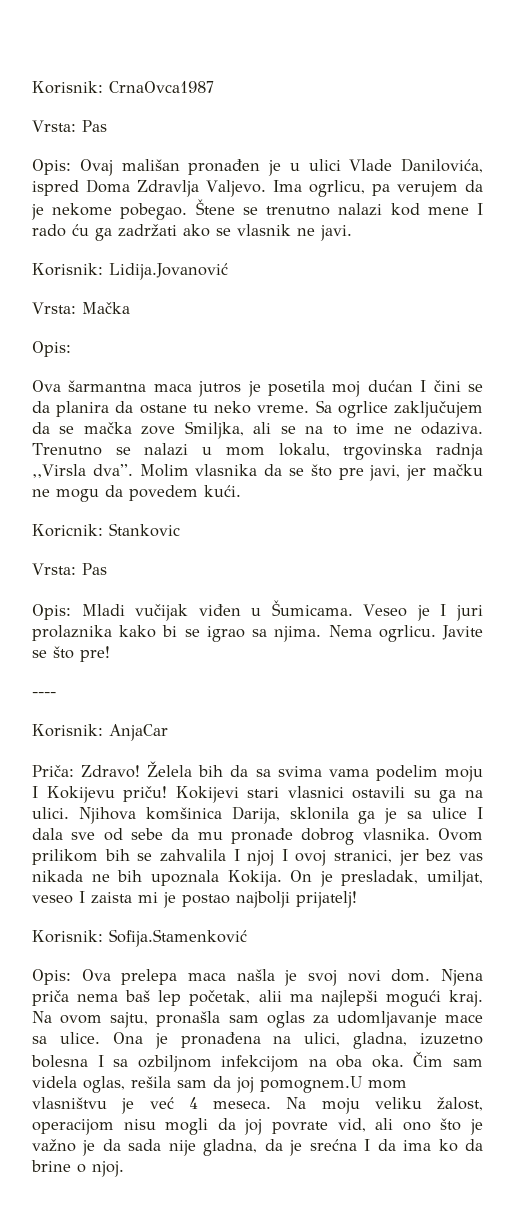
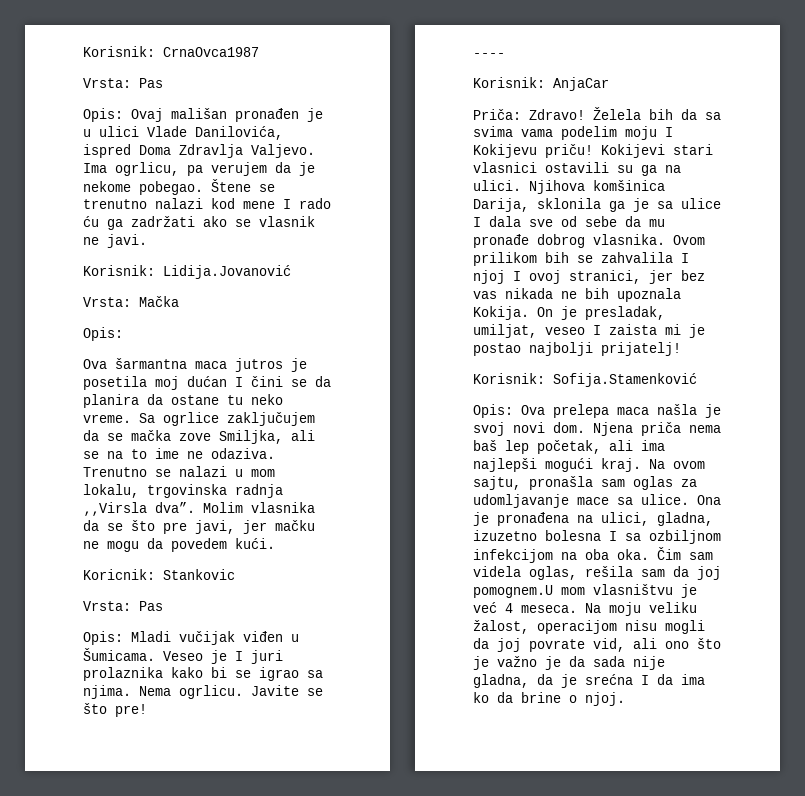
- Njena priča nema baš lep početak, alii ma najlepši mogući kraj.
+ Njena priča nema baš lep početak, ali ima najlepši mogući kraj.

